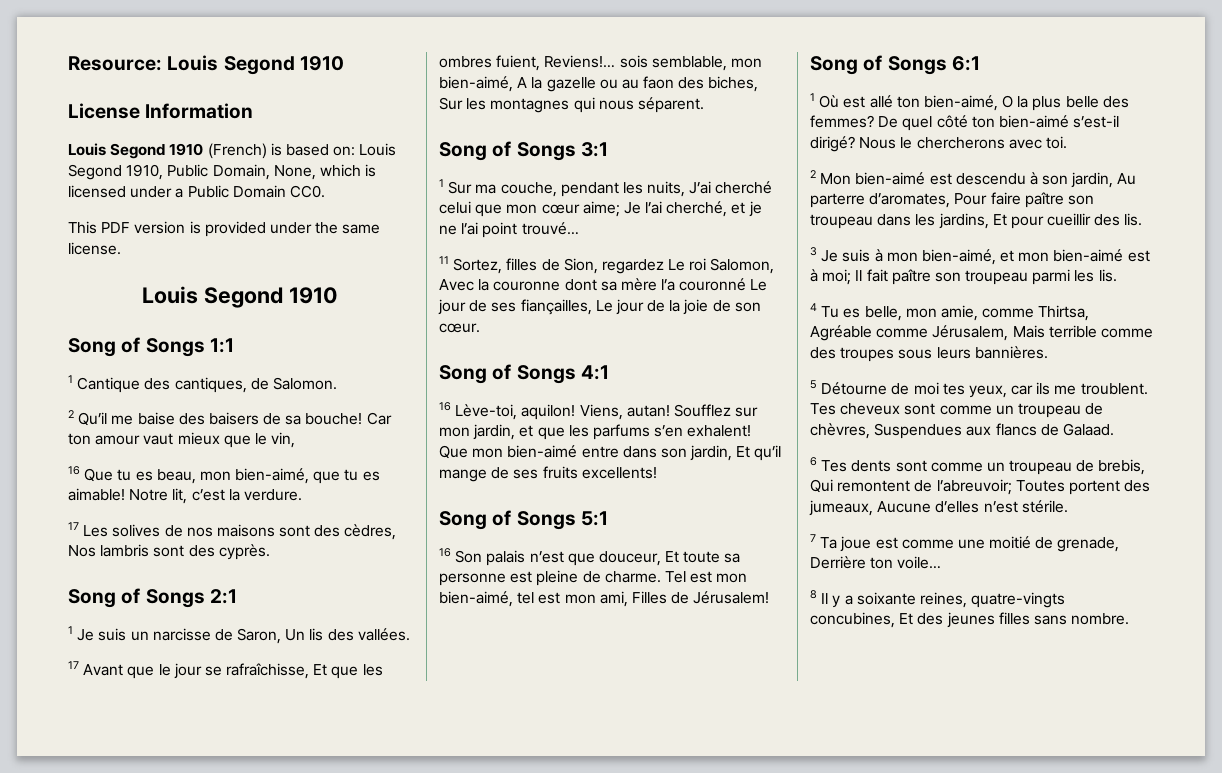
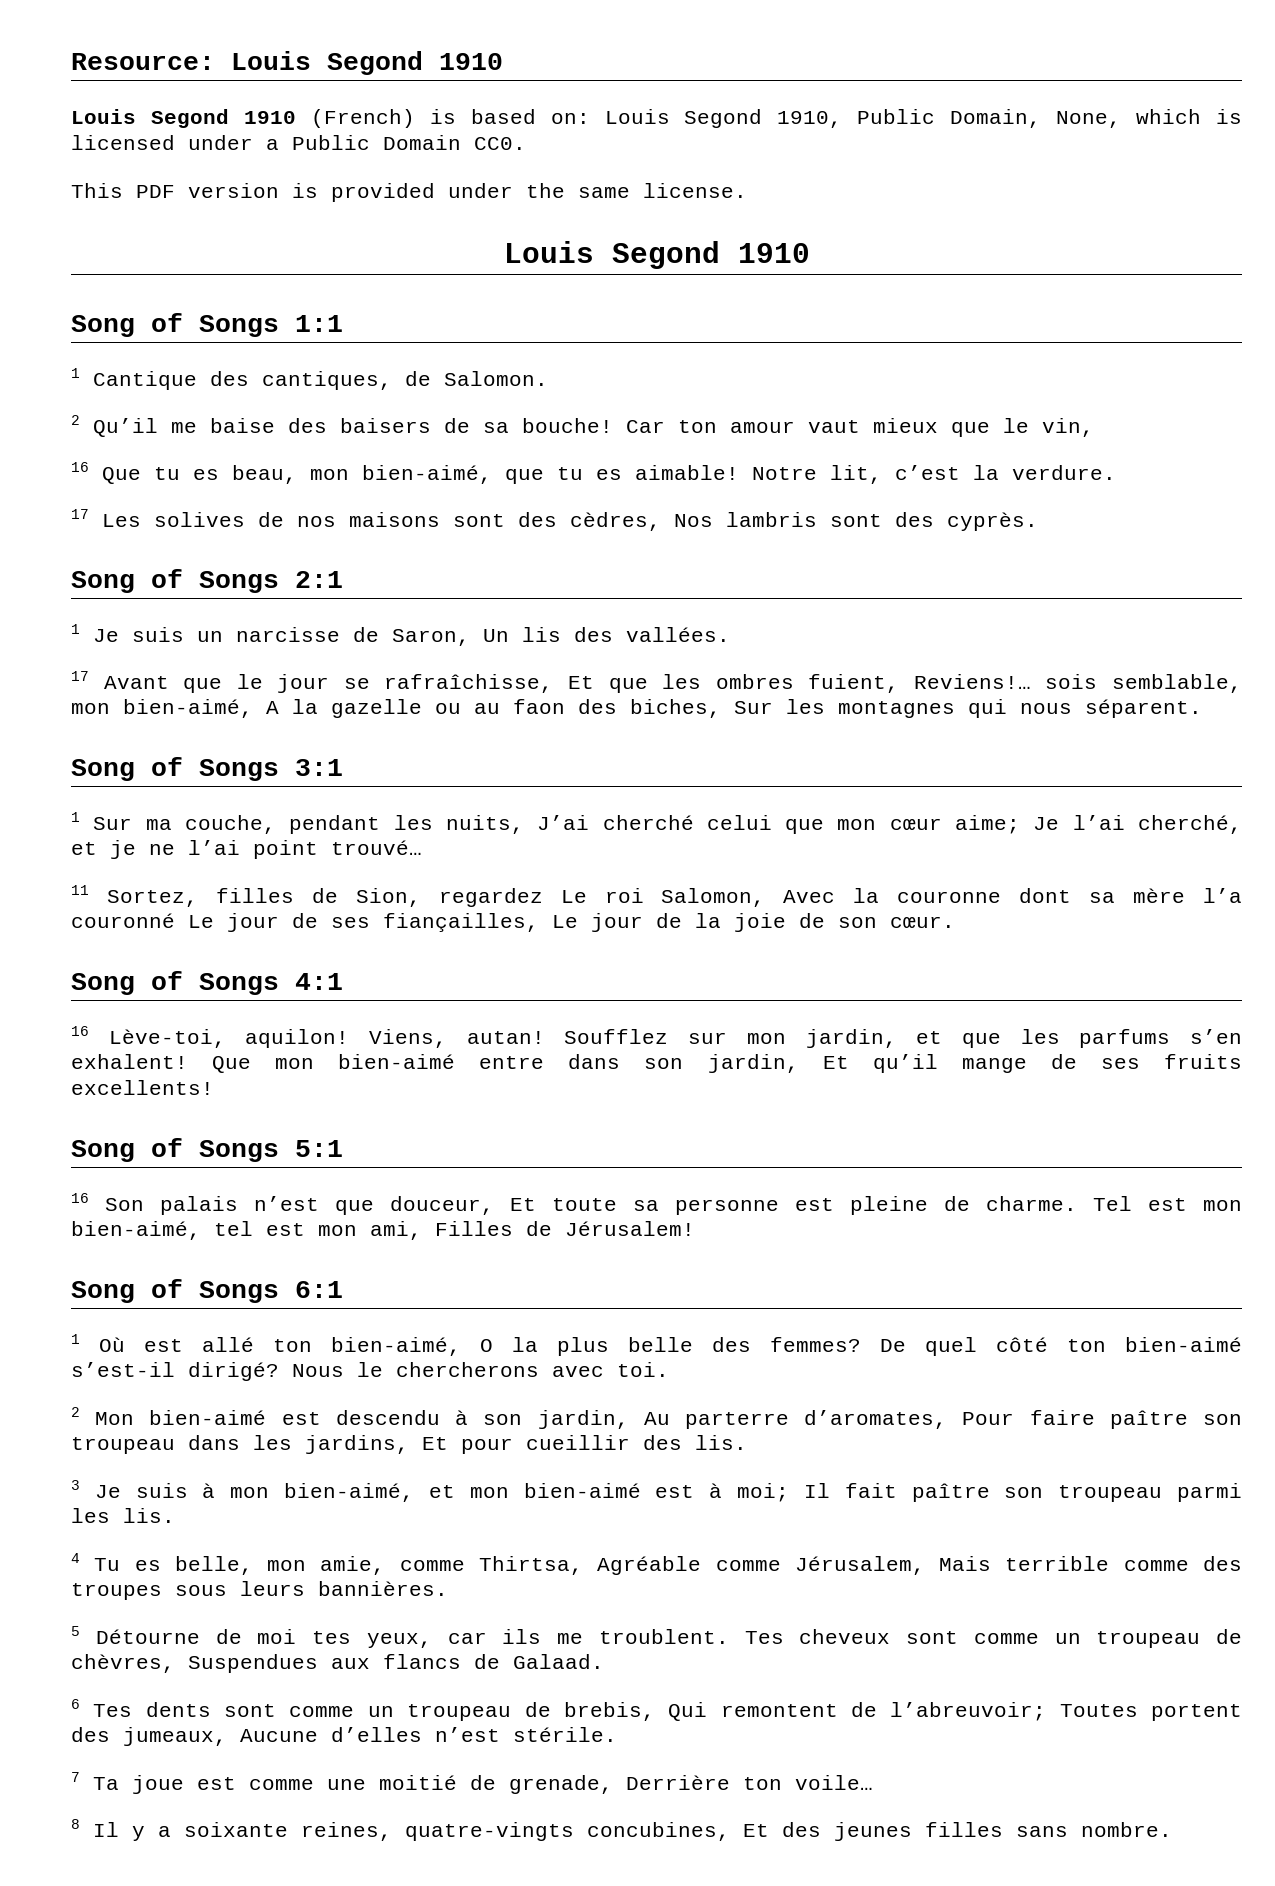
- License Information

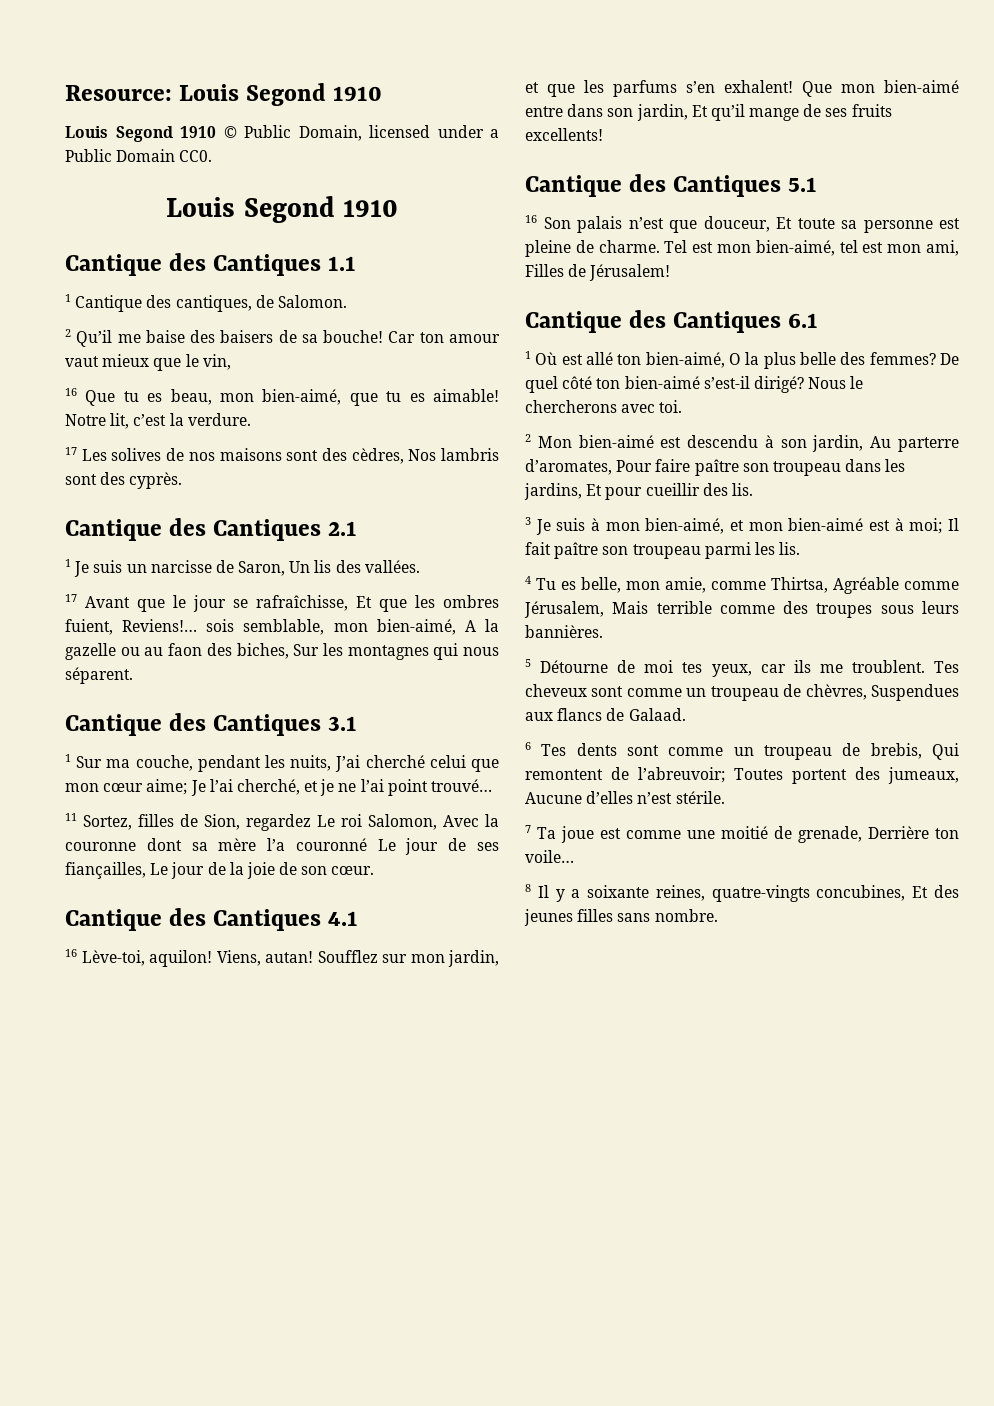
- Louis Segond 1910 (French) is based on: Louis Segond 1910, Public Domain, None, which is licensed under a Public Domain CC0.
- This PDF version is provided under the same license.
+ Louis Segond 1910 © Public Domain, licensed under a Public Domain CC0.
  Louis Segond 1910
- Song of Songs 1:1
+ Cantique des Cantiques 1.1
- Song of Songs 2:1
+ Cantique des Cantiques 2.1
- Song of Songs 3:1
+ Cantique des Cantiques 3.1
- Song of Songs 4:1
+ Cantique des Cantiques 4.1
- Song of Songs 5:1
+ Cantique des Cantiques 5.1
- Song of Songs 6:1
+ Cantique des Cantiques 6.1

